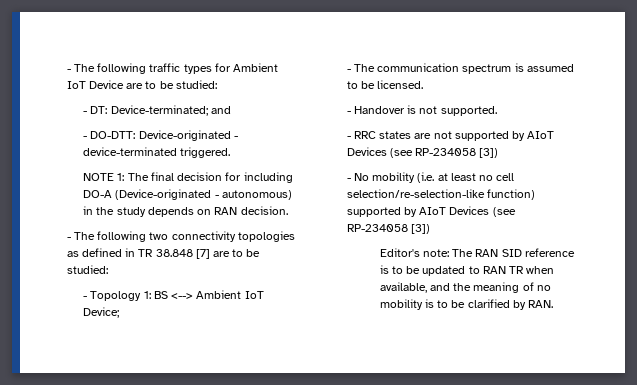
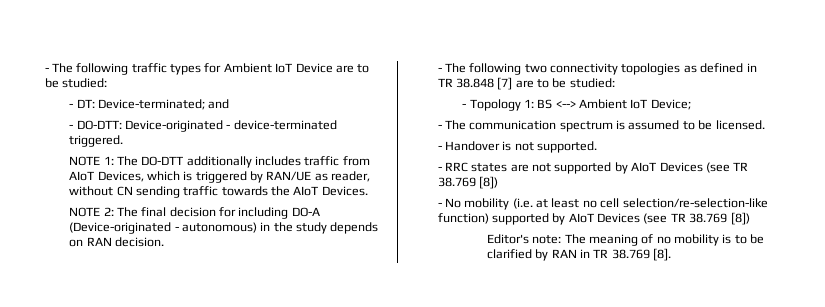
- NOTE 1: The final decision for including DO-A (Device-originated - autonomous) in the study depends on RAN decision.
+ NOTE 1: The DO-DTT additionally includes traffic from AIoT Devices, which is triggered by RAN/UE as reader, without CN sending traffic towards the AIoT Devices.
+ NOTE 2: The final decision for including DO-A (Device-originated - autonomous) in the study depends on RAN decision.
- - RRC states are not supported by AIoT Devices (see RP-234058 [3])
+ - RRC states are not supported by AIoT Devices (see TR 38.769 [8])
- - No mobility (i.e. at least no cell selection/re-selection-like function) supported by AIoT Devices (see RP-234058 [3])
+ - No mobility (i.e. at least no cell selection/re-selection-like function) supported by AIoT Devices (see TR 38.769 [8])
- Editor's note: The RAN SID reference is to be updated to RAN TR when available, and the meaning of no mobility is to be clarified by RAN.
+ Editor's note: The meaning of no mobility is to be clarified by RAN in TR 38.769 [8].

